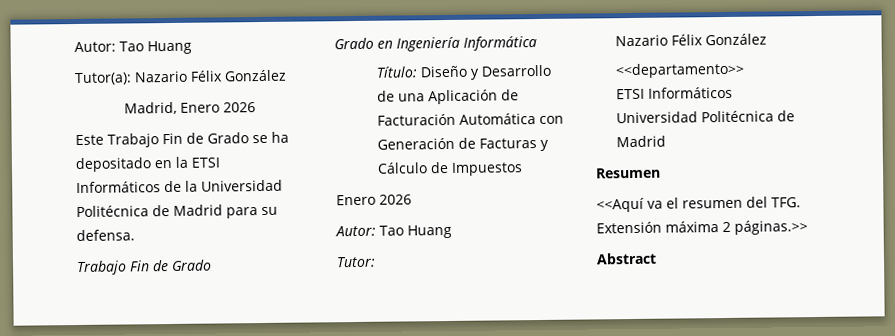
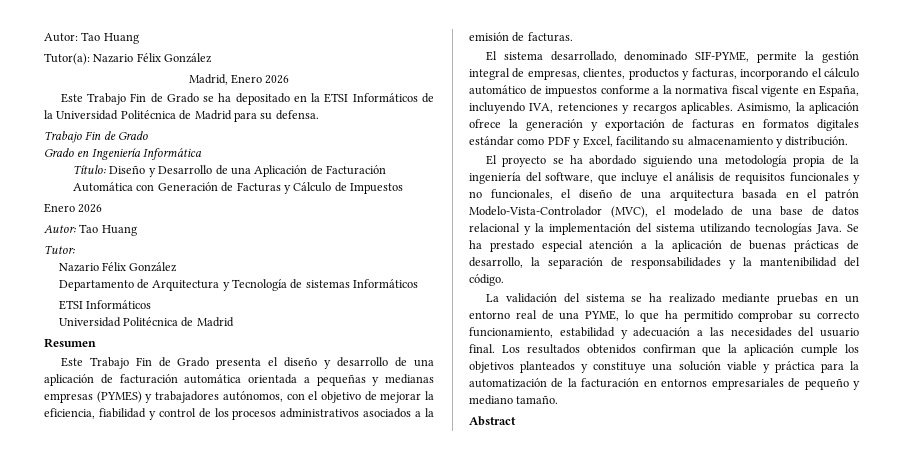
- <<departamento>>
+ Departamento de Arquitectura y Tecnología de sistemas Informáticos
- <<Aquí va el resumen del TFG. Extensión máxima 2 páginas.>>
+ Este Trabajo Fin de Grado presenta el diseño y desarrollo de una aplicación de facturación automática orientada a pequeñas y medianas empresas (PYMES) y trabajadores autónomos, con el objetivo de mejorar la eficiencia, fiabilidad y control de los procesos administrativos asociados a la emisión de facturas.
+ El sistema desarrollado, denominado SIF-PYME, permite la gestión integral de empresas, clientes, productos y facturas, incorporando el cálculo automático de impuestos conforme a la normativa fiscal vigente en España, incluyendo IVA, retenciones y recargos aplicables. Asimismo, la aplicación ofrece la generación y exportación de facturas en formatos digitales estándar como PDF y Excel, facilitando su almacenamiento y distribución.
+ El proyecto se ha abordado siguiendo una metodología propia de la ingeniería del software, que incluye el análisis de requisitos funcionales y no funcionales, el diseño de una arquitectura basada en el patrón Modelo-Vista-Controlador (MVC), el modelado de una base de datos relacional y la implementación del sistema utilizando tecnologías Java. Se ha prestado especial atención a la aplicación de buenas prácticas de desarrollo, la separación de responsabilidades y la mantenibilidad del código.
+ La validación del sistema se ha realizado mediante pruebas en un entorno real de una PYME, lo que ha permitido comprobar su correcto funcionamiento, estabilidad y adecuación a las necesidades del usuario final. Los resultados obtenidos confirman que la aplicación cumple los objetivos planteados y constituye una solución viable y práctica para la automatización de la facturación en entornos empresariales de pequeño y mediano tamaño.

